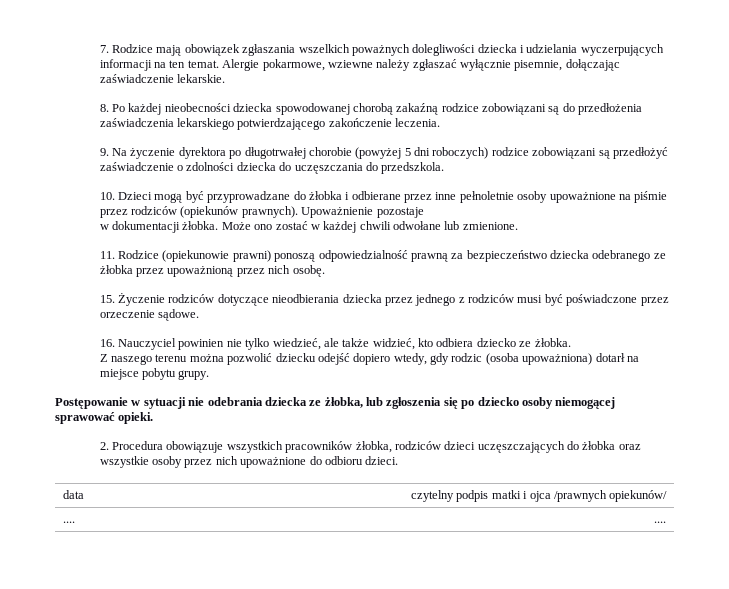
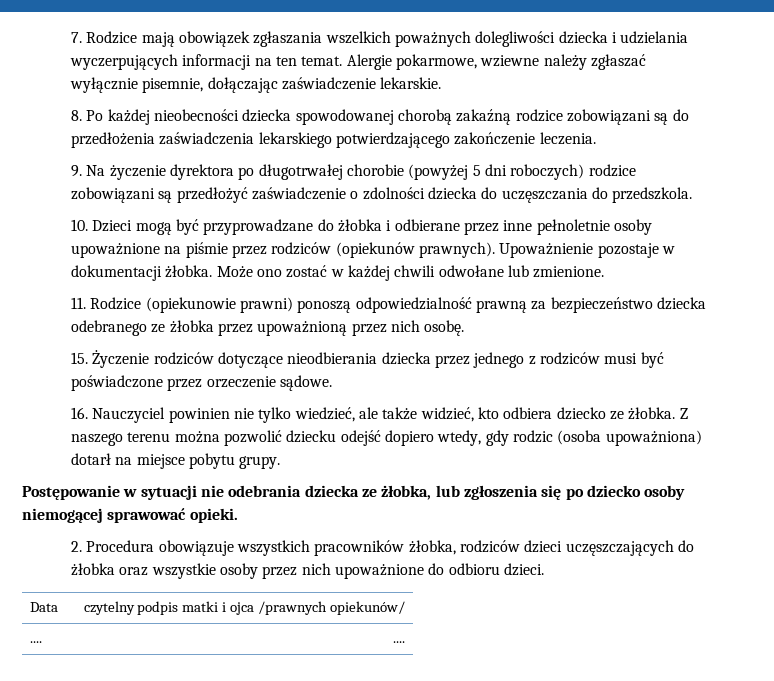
- Upoważnienie pozostaje
- w dokumentacji żłobka.
+ Upoważnienie pozostaje w dokumentacji żłobka.
- 16. Nauczyciel powinien nie tylko wiedzieć, ale także widzieć, kto odbiera dziecko ze żłobka.
- Z naszego terenu można pozwolić dziecku odejść dopiero wtedy, gdy rodzic (osoba upoważniona) dotarł na miejsce pobytu grupy.
+ 16. Nauczyciel powinien nie tylko wiedzieć, ale także widzieć, kto odbiera dziecko ze żłobka. Z naszego terenu można pozwolić dziecku odejść dopiero wtedy, gdy rodzic (osoba upoważniona) dotarł na miejsce pobytu grupy.
- data | czytelny podpis matki i ojca /prawnych opiekunów/
+ Data | czytelny podpis matki i ojca /prawnych opiekunów/

